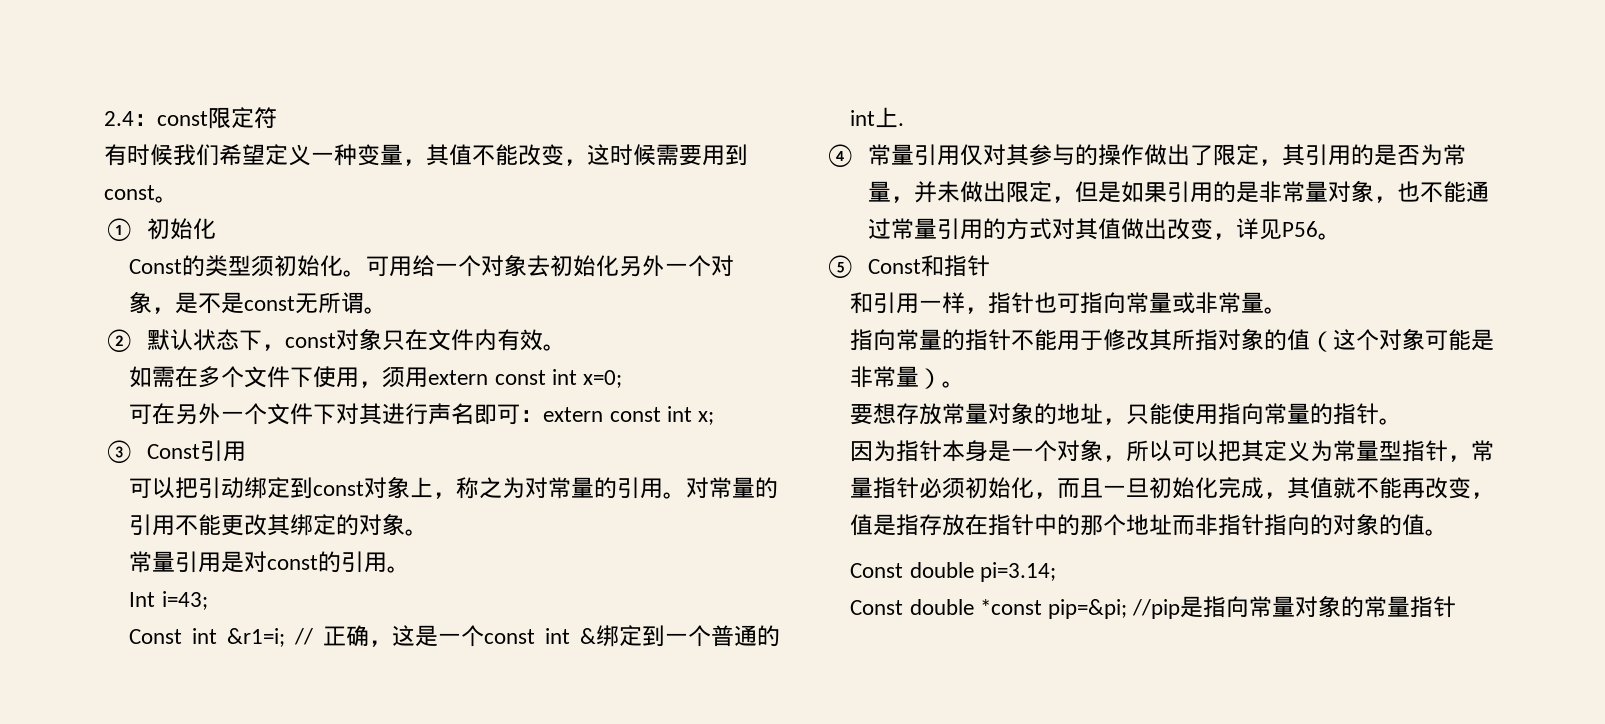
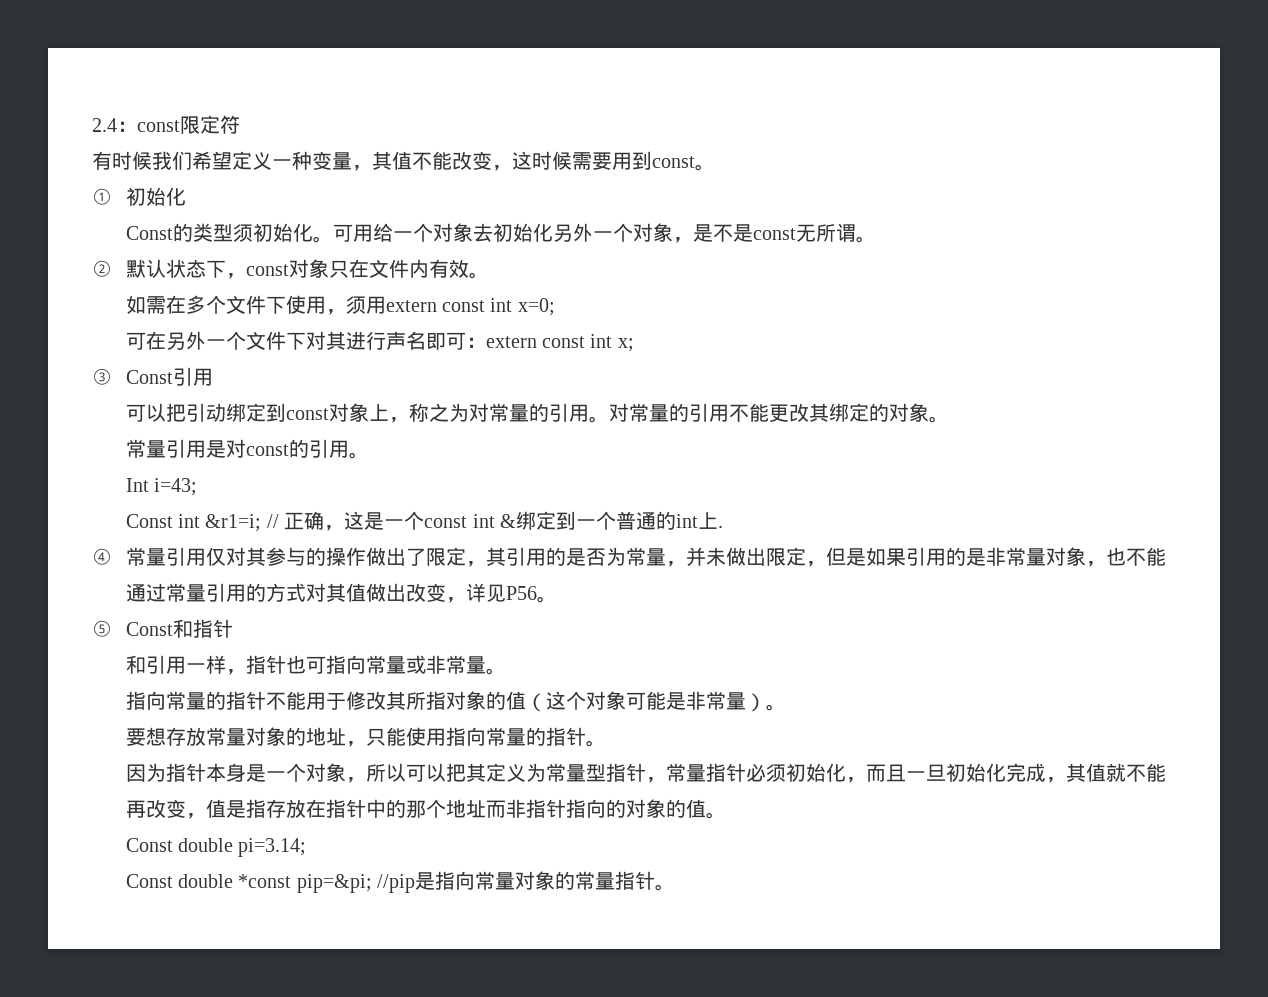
- Const double *const pip=&pi; //pip是指向常量对象的常量指针
+ Const double *const pip=&pi; //pip是指向常量对象的常量指针。

